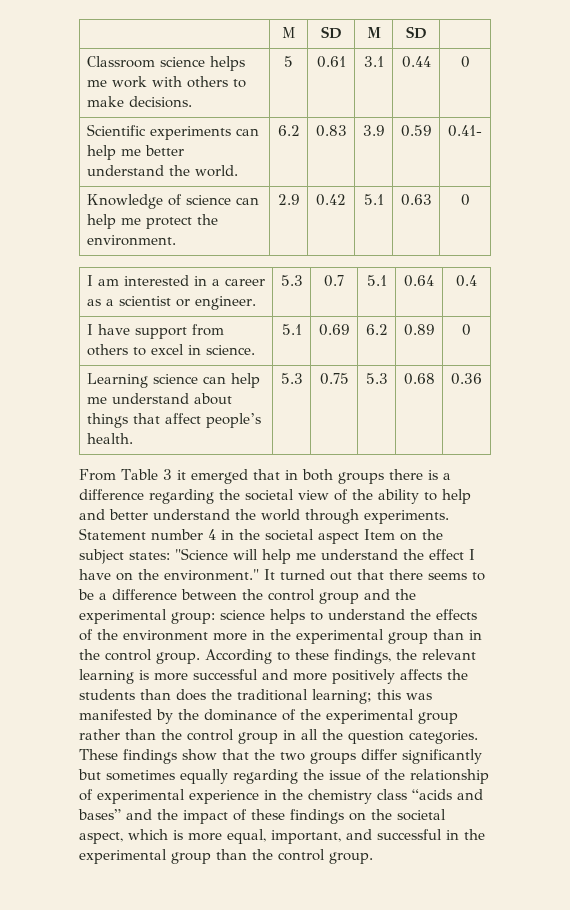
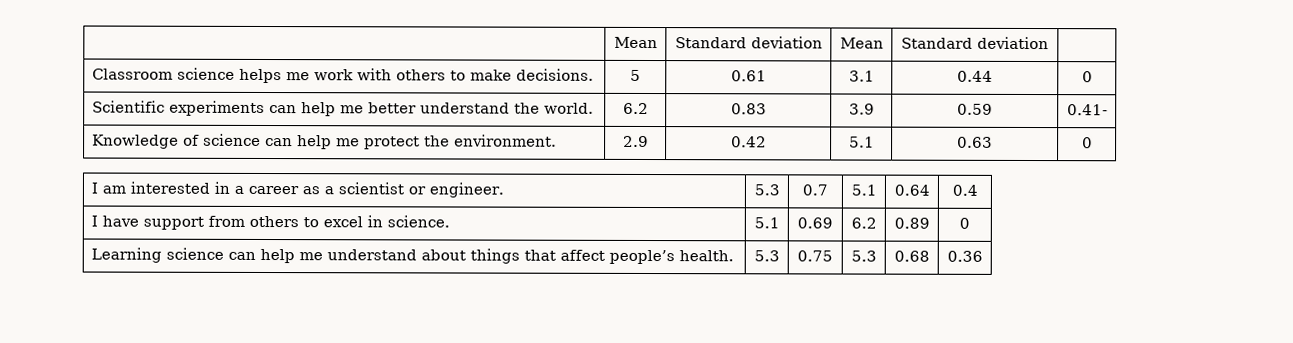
- | M | SD | M | SD |
+ | Mean | Standard deviation | Mean | Standard deviation |
- From Table 3 it emerged that in both groups there is a difference regarding the societal view of the ability to help and better understand the world through experiments. Statement number 4 in the societal aspect Item on the subject states: "Science will help me understand the effect I have on the environment." It turned out that there seems to be a difference between the control group and the experimental group: science helps to understand the effects of the environment more in the experimental group than in the control group. According to these findings, the relevant learning is more successful and more positively affects the students than does the traditional learning; this was manifested by the dominance of the experimental group rather than the control group in all the question categories. These findings show that the two groups differ significantly but sometimes equally regarding the issue of the relationship of experimental experience in the chemistry class “acids and bases” and the impact of these findings on the societal aspect, which is more equal, important, and successful in the experimental group than the control group.

